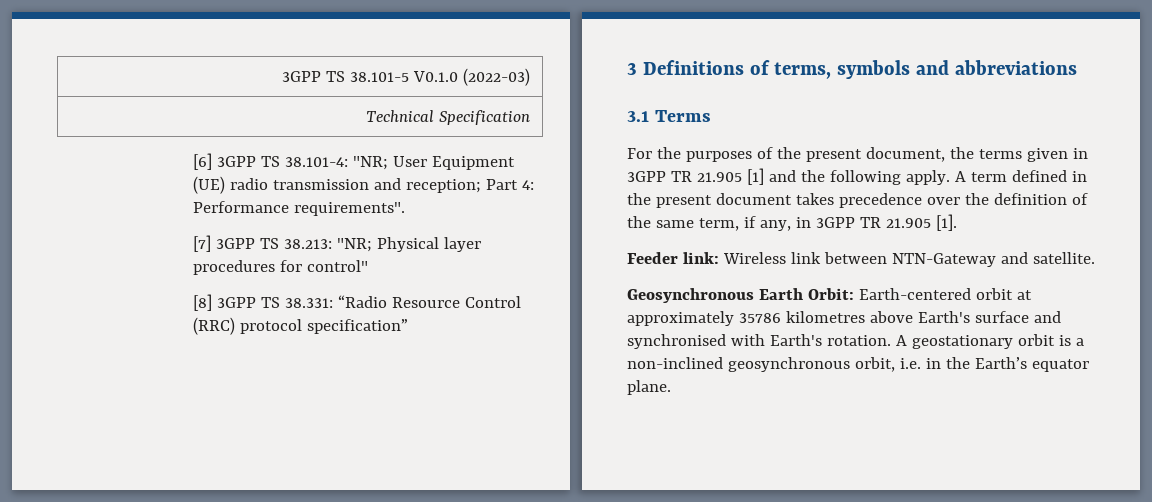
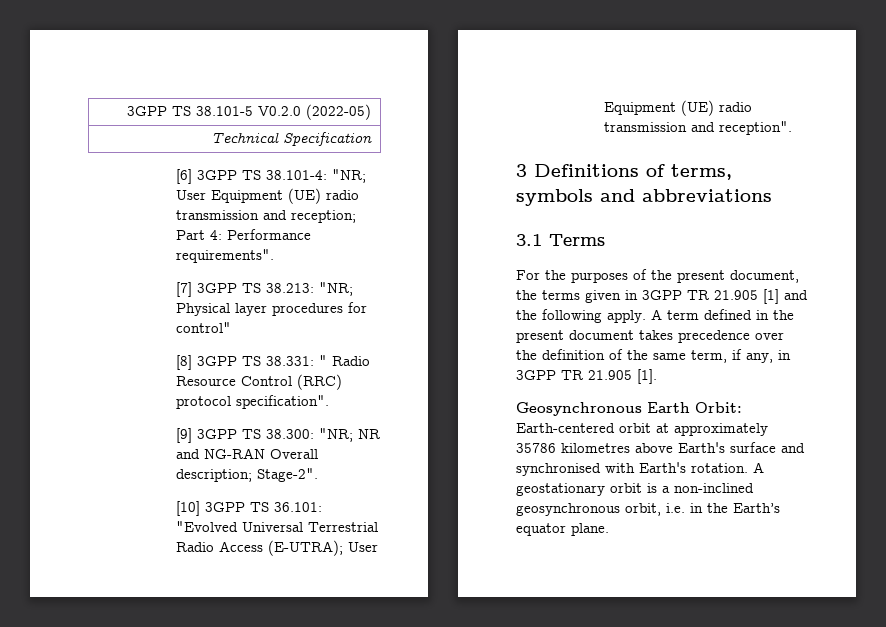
- 3GPP TS 38.101-5 V0.1.0 (2022-03)
+ 3GPP TS 38.101-5 V0.2.0 (2022-05)
- [8] 3GPP TS 38.331: “Radio Resource Control (RRC) protocol specification”
+ [8] 3GPP TS 38.331: " Radio Resource Control (RRC) protocol specification".
+ [9] 3GPP TS 38.300: "NR; NR and NG-RAN Overall description; Stage-2".
+ [10] 3GPP TS 36.101: "Evolved Universal Terrestrial Radio Access (E-UTRA); User Equipment (UE) radio transmission and reception".
- Feeder link: Wireless link between NTN-Gateway and satellite.

